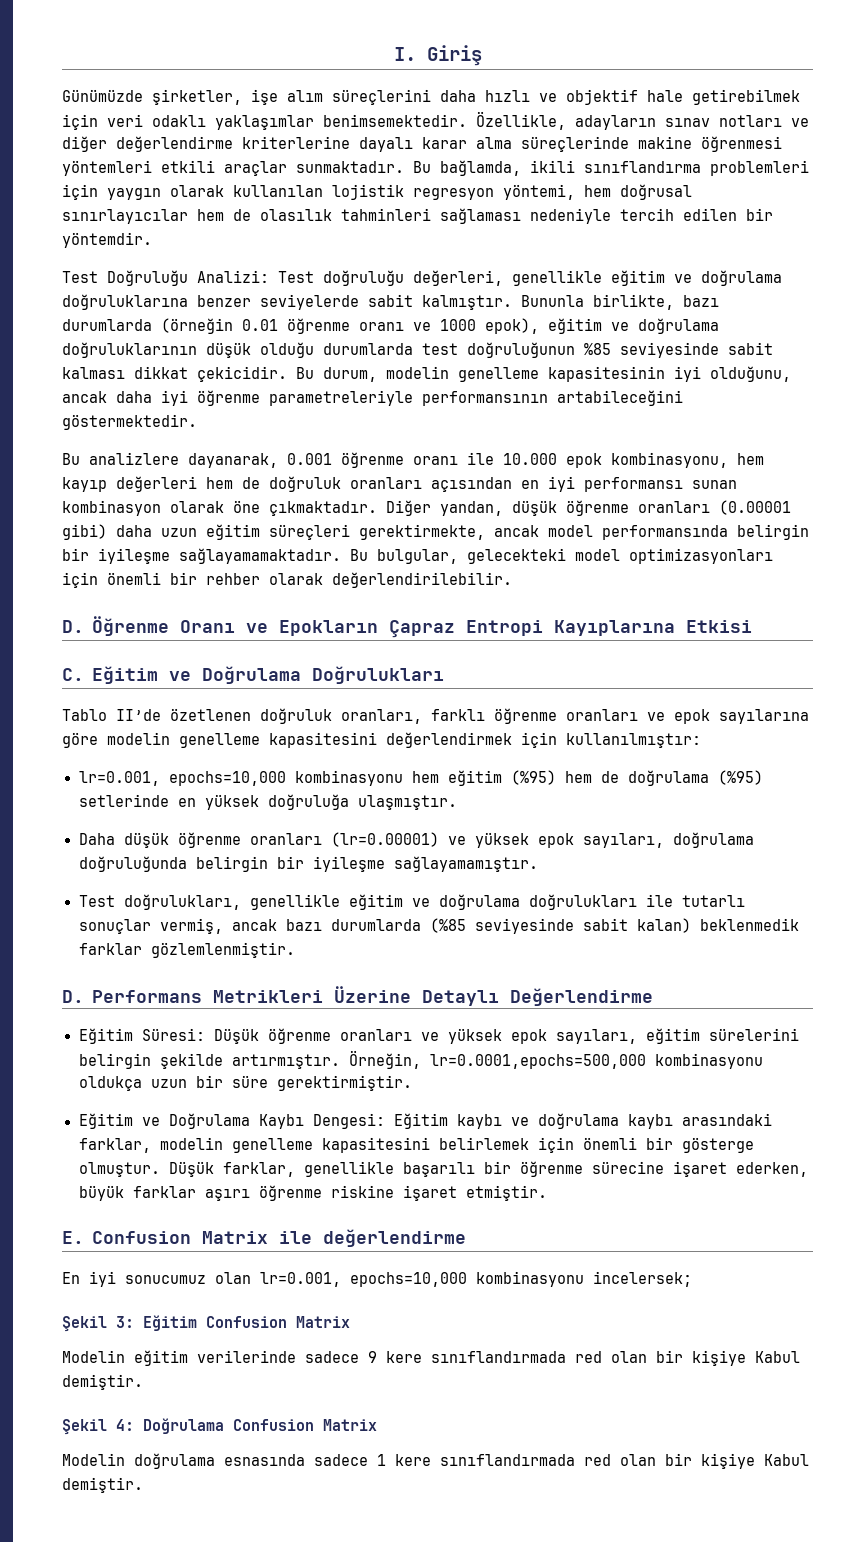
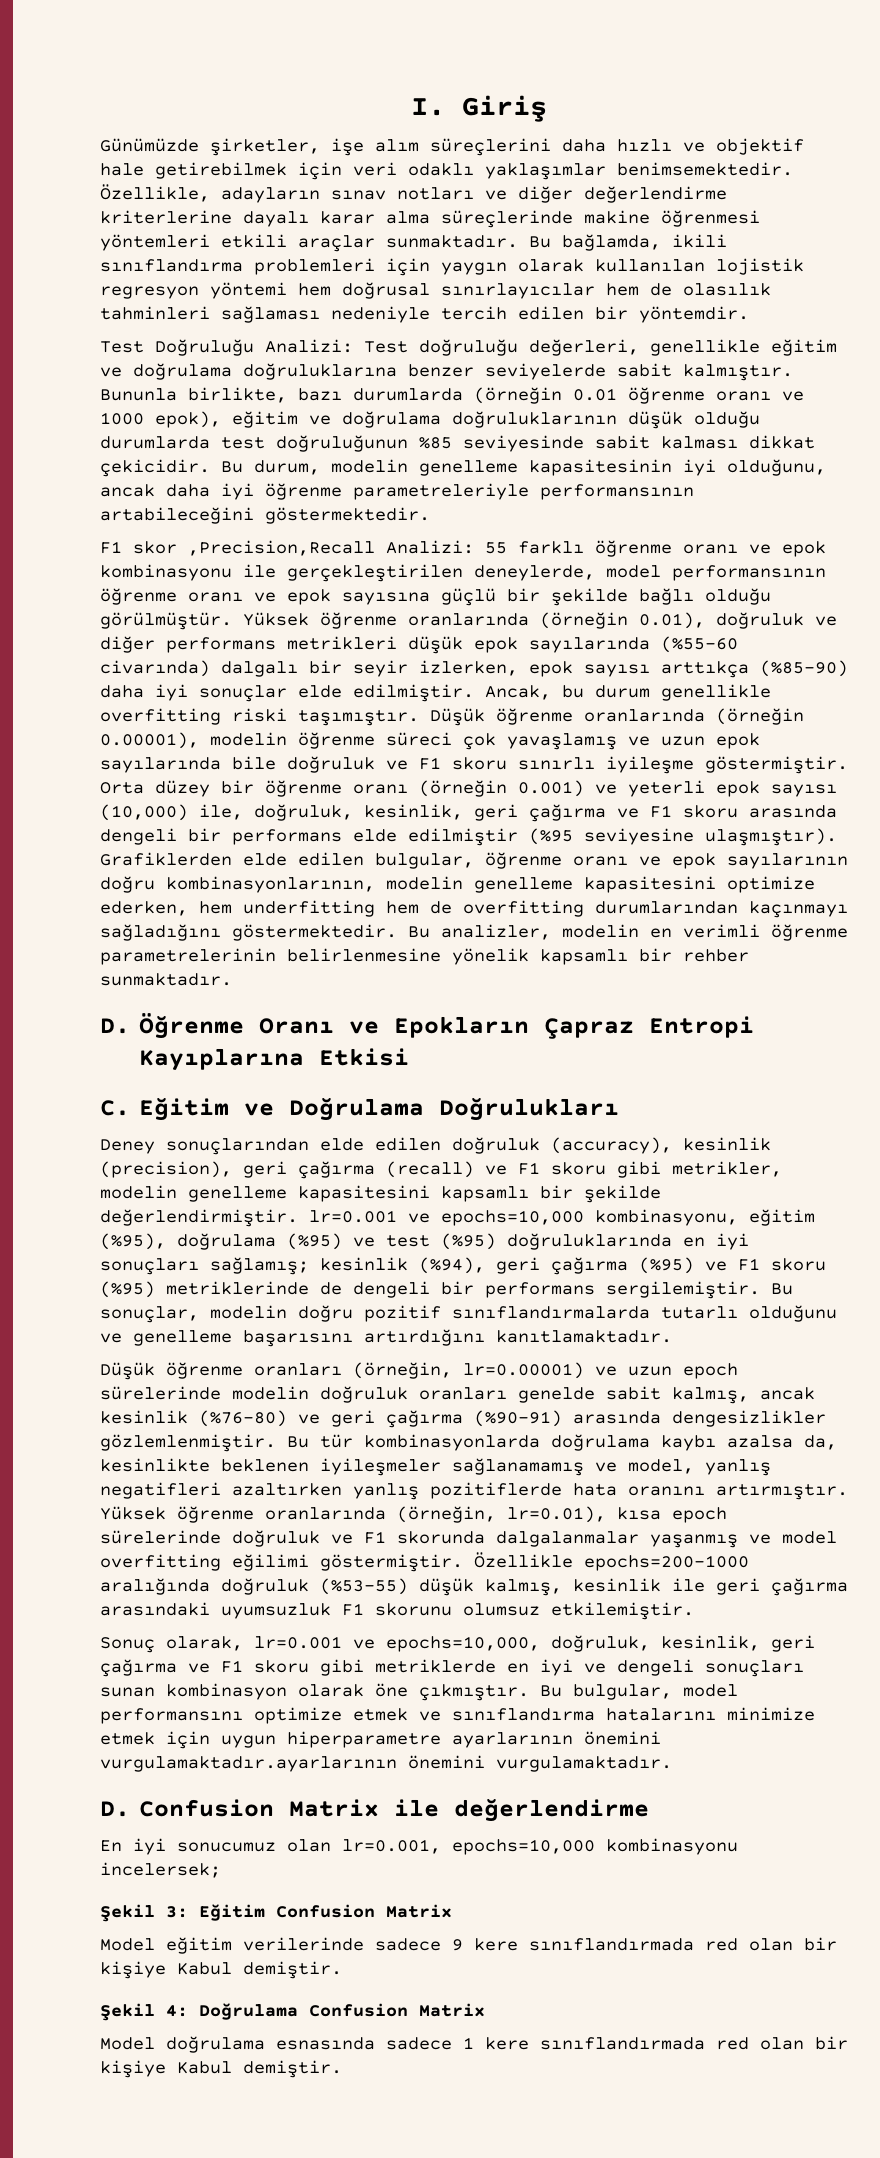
- Bu bağlamda, ikili sınıflandırma problemleri için yaygın olarak kullanılan lojistik regresyon yöntemi, hem doğrusal sınırlayıcılar hem de olasılık tahminleri sağlaması nedeniyle tercih edilen bir yöntemdir.
+ Bu bağlamda, ikili sınıflandırma problemleri için yaygın olarak kullanılan lojistik regresyon yöntemi hem doğrusal sınırlayıcılar hem de olasılık tahminleri sağlaması nedeniyle tercih edilen bir yöntemdir.
- Bu analizlere dayanarak, 0.001 öğrenme oranı ile 10.000 epok kombinasyonu, hem kayıp değerleri hem de doğruluk oranları açısından en iyi performansı sunan kombinasyon olarak öne çıkmaktadır. Diğer yandan, düşük öğrenme oranları (0.00001 gibi) daha uzun eğitim süreçleri gerektirmekte, ancak model performansında belirgin bir iyileşme sağlayamamaktadır. Bu bulgular, gelecekteki model optimizasyonları için önemli bir rehber olarak değerlendirilebilir.
+ F1 skor ,Precision,Recall Analizi: 55 farklı öğrenme oranı ve epok kombinasyonu ile gerçekleştirilen deneylerde, model performansının öğrenme oranı ve epok sayısına güçlü bir şekilde bağlı olduğu görülmüştür. Yüksek öğrenme oranlarında (örneğin 0.01), doğruluk ve diğer performans metrikleri düşük epok sayılarında (%55-60 civarında) dalgalı bir seyir izlerken, epok sayısı arttıkça (%85-90) daha iyi sonuçlar elde edilmiştir. Ancak, bu durum genellikle overfitting riski taşımıştır. Düşük öğrenme oranlarında (örneğin 0.00001), modelin öğrenme süreci çok yavaşlamış ve uzun epok sayılarında bile doğruluk ve F1 skoru sınırlı iyileşme göstermiştir. Orta düzey bir öğrenme oranı (örneğin 0.001) ve yeterli epok sayısı (10,000) ile, doğruluk, kesinlik, geri çağırma ve F1 skoru arasında dengeli bir performans elde edilmiştir (%95 seviyesine ulaşmıştır). Grafiklerden elde edilen bulgular, öğrenme oranı ve epok sayılarının doğru kombinasyonlarının, modelin genelleme kapasitesini optimize ederken, hem underfitting hem de overfitting durumlarından kaçınmayı sağladığını göstermektedir. Bu analizler, modelin en verimli öğrenme parametrelerinin belirlenmesine yönelik kapsamlı bir rehber sunmaktadır.
- Tablo II’de özetlenen doğruluk oranları, farklı öğrenme oranları ve epok sayılarına göre modelin genelleme kapasitesini değerlendirmek için kullanılmıştır:
- lr=0.001, epochs=10,000 kombinasyonu hem eğitim (%95) hem de doğrulama (%95) setlerinde en yüksek doğruluğa ulaşmıştır.
- Daha düşük öğrenme oranları (lr=0.00001) ve yüksek epok sayıları, doğrulama doğruluğunda belirgin bir iyileşme sağlayamamıştır.
- Test doğrulukları, genellikle eğitim ve doğrulama doğrulukları ile tutarlı sonuçlar vermiş, ancak bazı durumlarda (%85 seviyesinde sabit kalan) beklenmedik farklar gözlemlenmiştir.
- D. Performans Metrikleri Üzerine Detaylı Değerlendirme
- Eğitim Süresi: Düşük öğrenme oranları ve yüksek epok sayıları, eğitim sürelerini belirgin şekilde artırmıştır. Örneğin, lr=0.0001,epochs=500,000 kombinasyonu oldukça uzun bir süre gerektirmiştir.
- Eğitim ve Doğrulama Kaybı Dengesi: Eğitim kaybı ve doğrulama kaybı arasındaki farklar, modelin genelleme kapasitesini belirlemek için önemli bir gösterge olmuştur. Düşük farklar, genellikle başarılı bir öğrenme sürecine işaret ederken, büyük farklar aşırı öğrenme riskine işaret etmiştir.
- E. Confusion Matrix ile değerlendirme
+ Deney sonuçlarından elde edilen doğruluk (accuracy), kesinlik (precision), geri çağırma (recall) ve F1 skoru gibi metrikler, modelin genelleme kapasitesini kapsamlı bir şekilde değerlendirmiştir. lr=0.001 ve epochs=10,000 kombinasyonu, eğitim (%95), doğrulama (%95) ve test (%95) doğruluklarında en iyi sonuçları sağlamış; kesinlik (%94), geri çağırma (%95) ve F1 skoru (%95) metriklerinde de dengeli bir performans sergilemiştir. Bu sonuçlar, modelin doğru pozitif sınıflandırmalarda tutarlı olduğunu ve genelleme başarısını artırdığını kanıtlamaktadır.
+ Düşük öğrenme oranları (örneğin, lr=0.00001) ve uzun epoch sürelerinde modelin doğruluk oranları genelde sabit kalmış, ancak kesinlik (%76-80) ve geri çağırma (%90-91) arasında dengesizlikler gözlemlenmiştir. Bu tür kombinasyonlarda doğrulama kaybı azalsa da, kesinlikte beklenen iyileşmeler sağlanamamış ve model, yanlış negatifleri azaltırken yanlış pozitiflerde hata oranını artırmıştır. Yüksek öğrenme oranlarında (örneğin, lr=0.01), kısa epoch sürelerinde doğruluk ve F1 skorunda dalgalanmalar yaşanmış ve model overfitting eğilimi göstermiştir. Özellikle epochs=200-1000 aralığında doğruluk (%53-55) düşük kalmış, kesinlik ile geri çağırma arasındaki uyumsuzluk F1 skorunu olumsuz etkilemiştir.
+ Sonuç olarak, lr=0.001 ve epochs=10,000, doğruluk, kesinlik, geri çağırma ve F1 skoru gibi metriklerde en iyi ve dengeli sonuçları sunan kombinasyon olarak öne çıkmıştır. Bu bulgular, model performansını optimize etmek ve sınıflandırma hatalarını minimize etmek için uygun hiperparametre ayarlarının önemini vurgulamaktadır.ayarlarının önemini vurgulamaktadır.
+ D. Confusion Matrix ile değerlendirme
- Modelin eğitim verilerinde sadece 9 kere sınıflandırmada red olan bir kişiye Kabul demiştir.
+ Model eğitim verilerinde sadece 9 kere sınıflandırmada red olan bir kişiye Kabul demiştir.
- Modelin doğrulama esnasında sadece 1 kere sınıflandırmada red olan bir kişiye Kabul demiştir.
+ Model doğrulama esnasında sadece 1 kere sınıflandırmada red olan bir kişiye Kabul demiştir.

